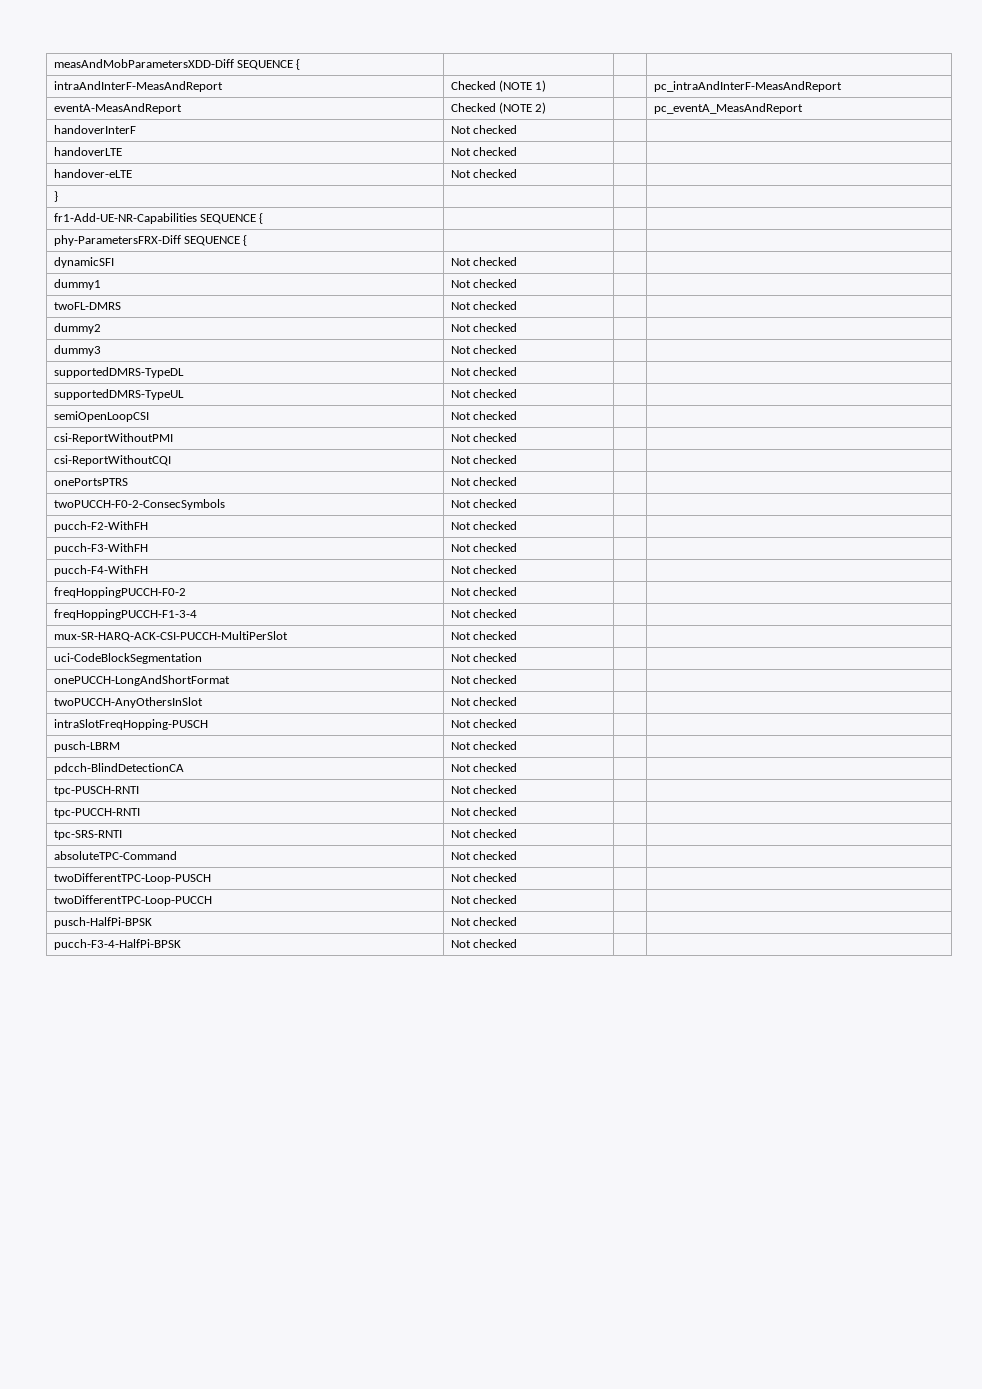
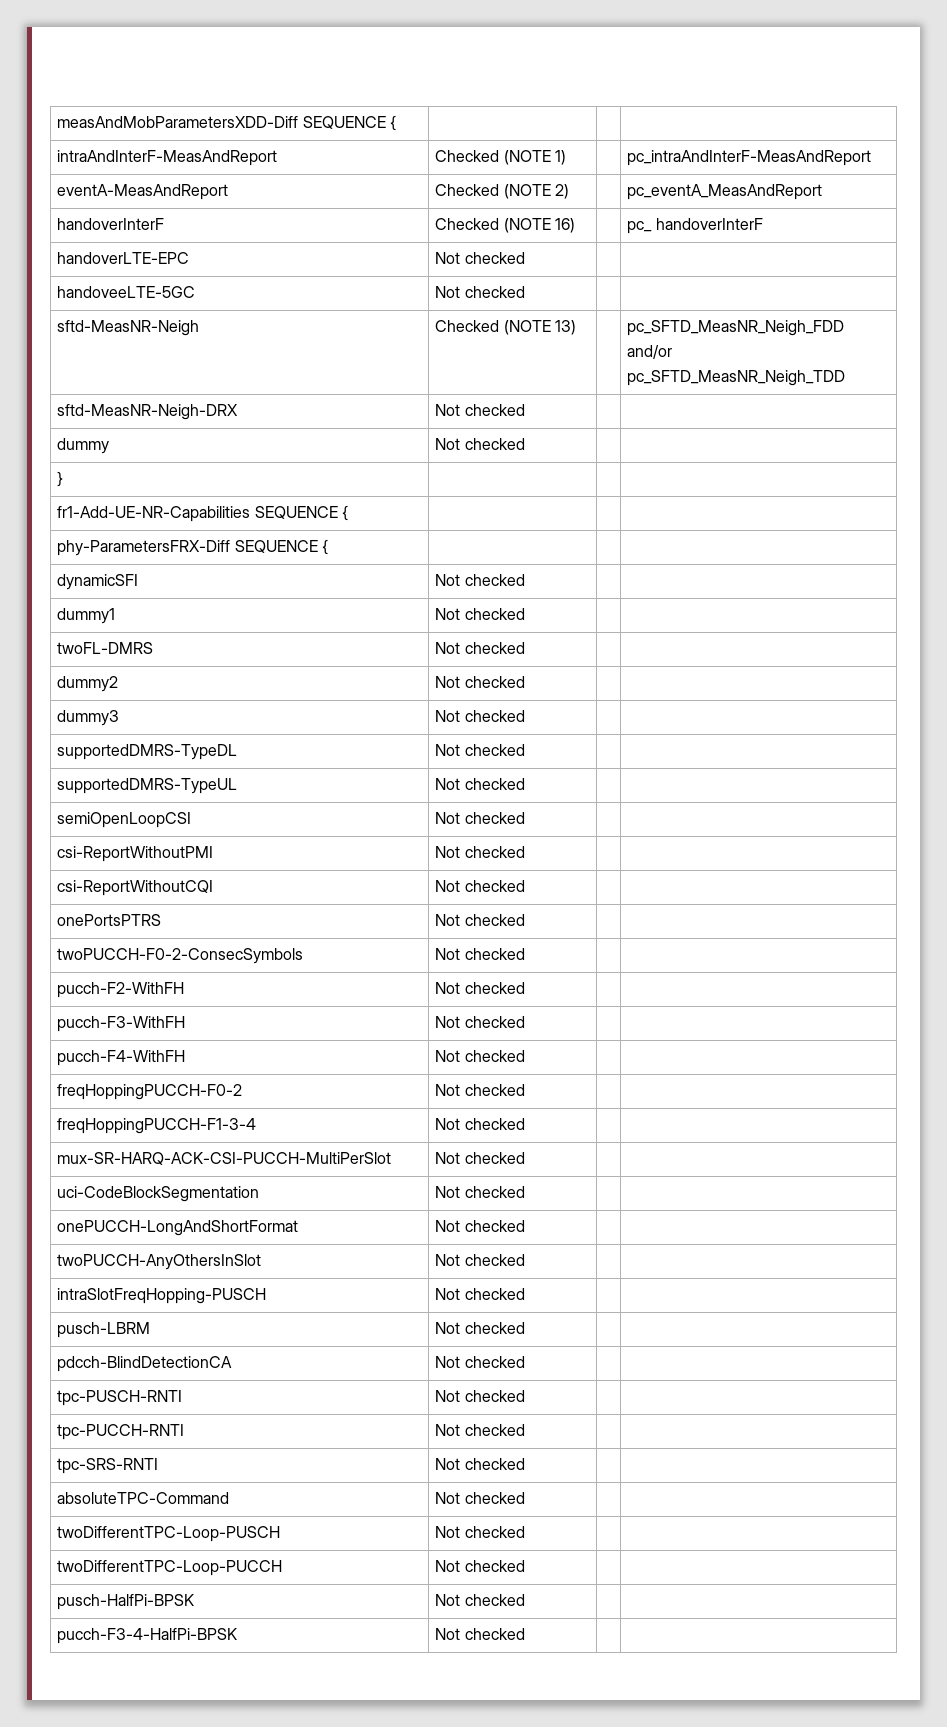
- handoverInterF | Not checked | |
- handoverLTE | Not checked | |
- handover-eLTE | Not checked | |
+ handoverInterF | Checked (NOTE 16) | | pc_ handoverInterF
+ handoverLTE-EPC | Not checked | |
+ handoveeLTE-5GC | Not checked | |
+ sftd-MeasNR-Neigh | Checked (NOTE 13) | | pc_SFTD_MeasNR_Neigh_FDD
+ and/or
+ pc_SFTD_MeasNR_Neigh_TDD
+ sftd-MeasNR-Neigh-DRX | Not checked | |
+ dummy | Not checked | |

